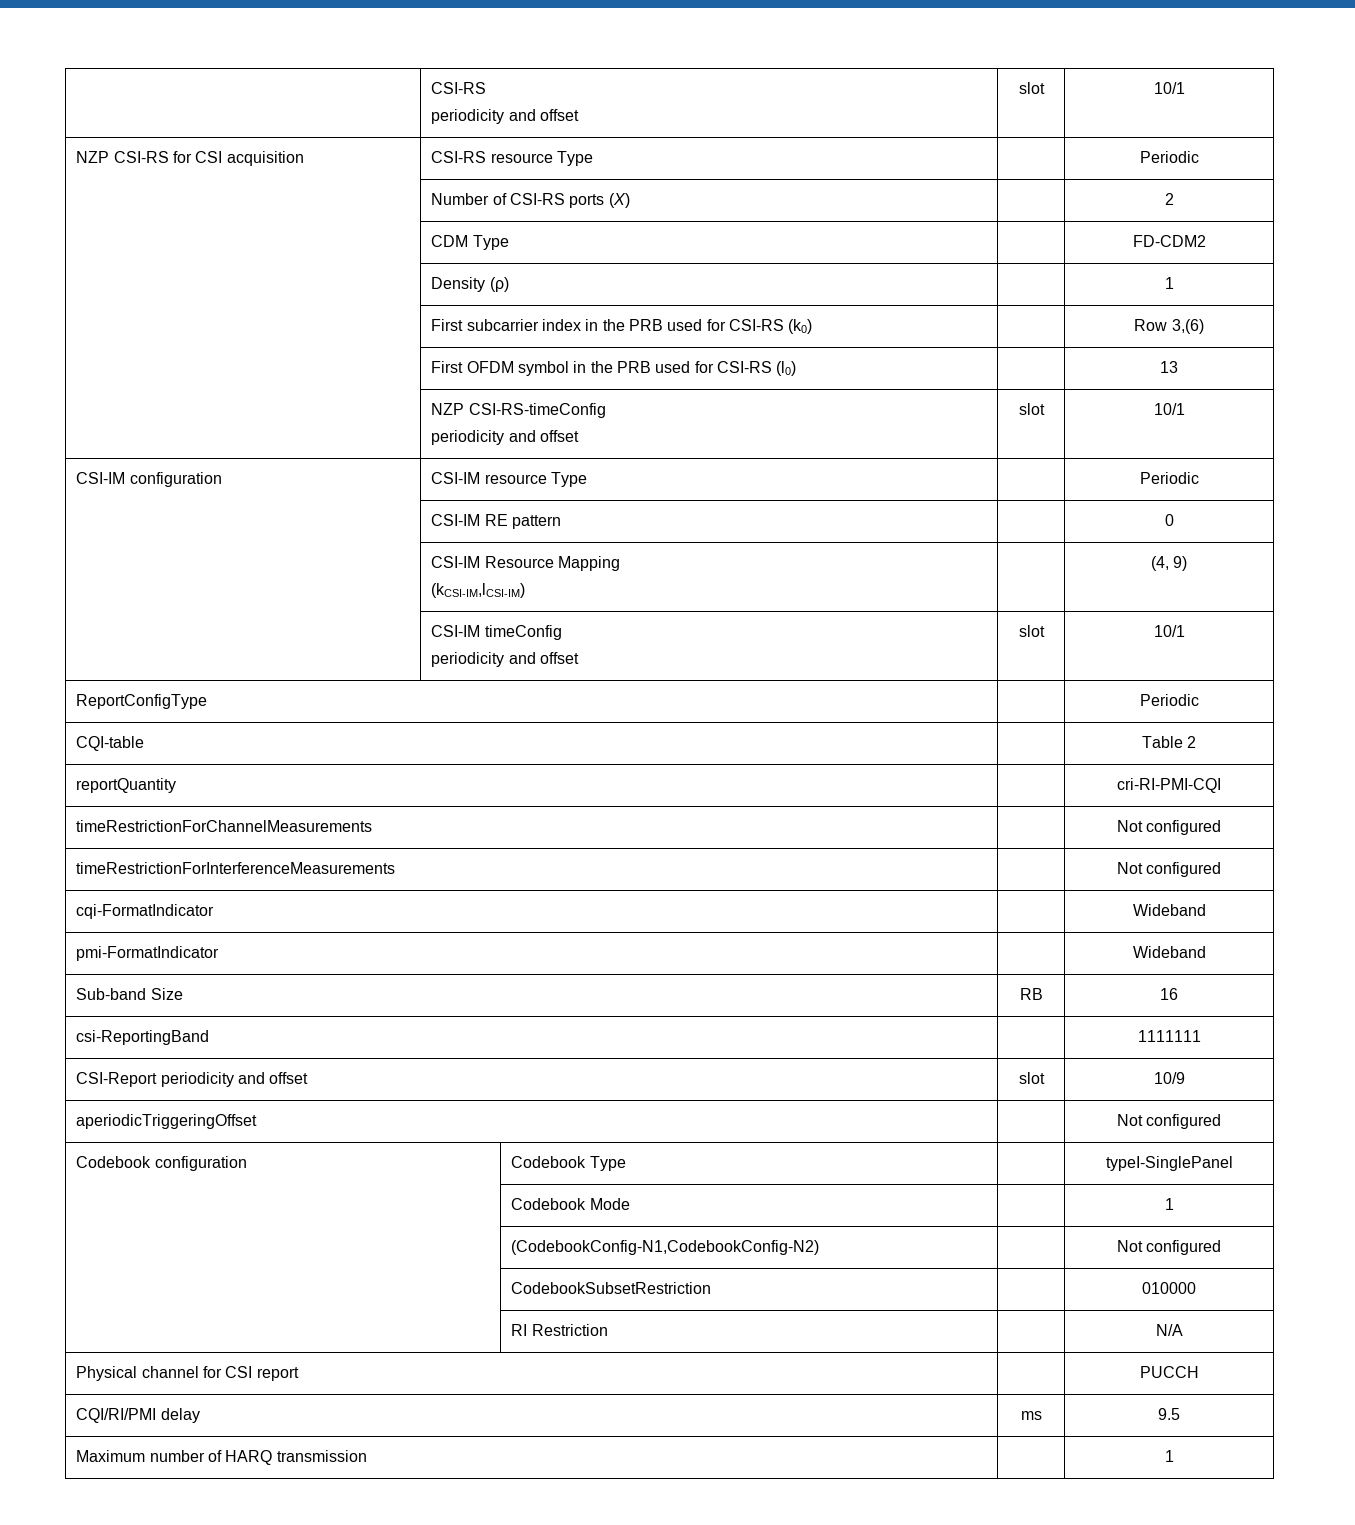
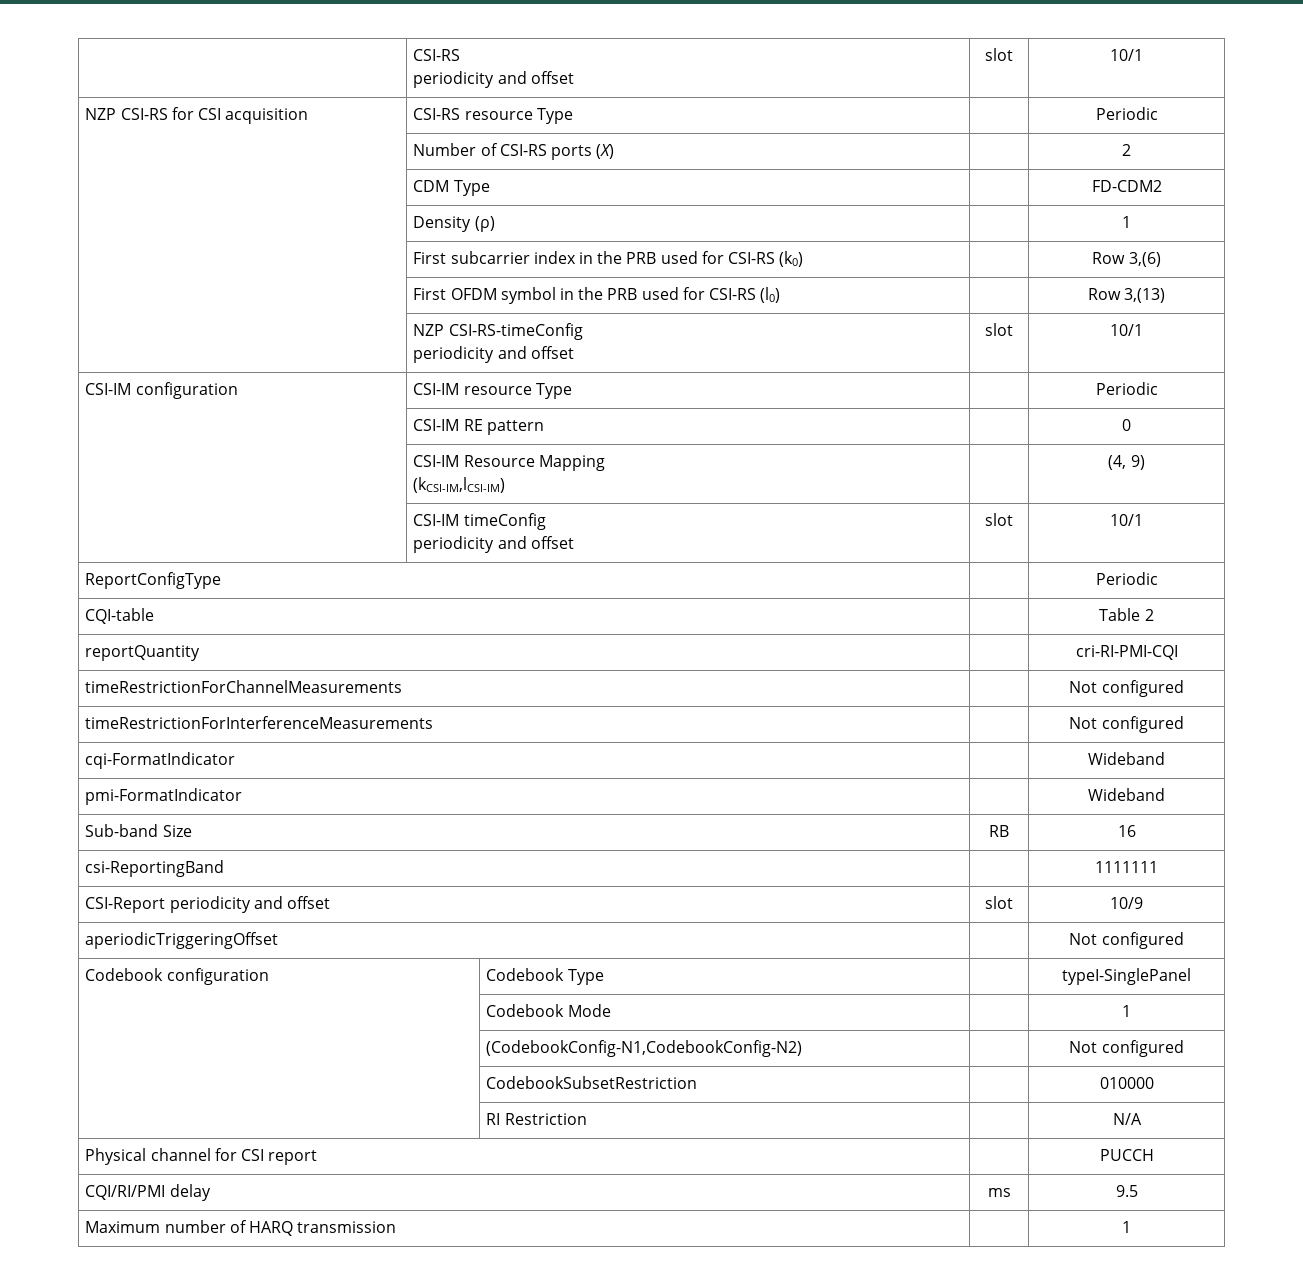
- | First OFDM symbol in the PRB used for CSI-RS (l0) | | 13
+ | First OFDM symbol in the PRB used for CSI-RS (l0) | | Row 3,(13)

